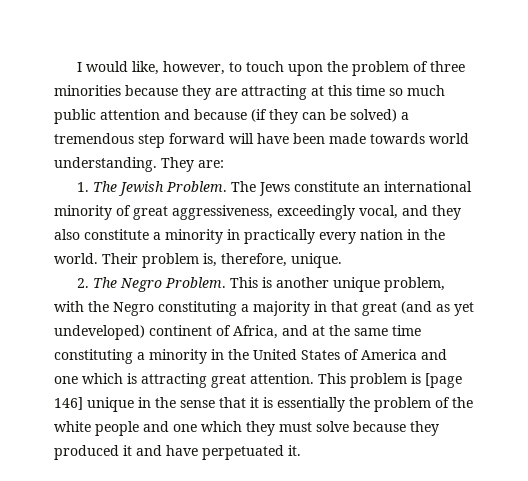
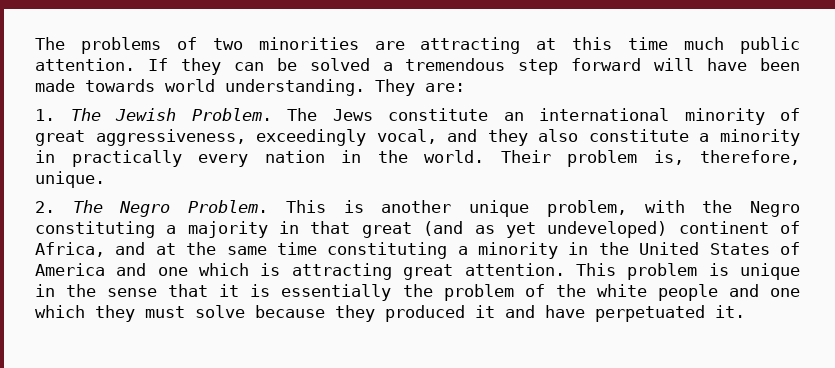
- I would like, however, to touch upon the problem of three minorities because they are attracting at this time so much public attention and because (if they can be solved) a tremendous step forward will have been made towards world understanding.
+ The problems of two minorities are attracting at this time much public attention. If they can be solved a tremendous step forward will have been made towards world understanding.
- This problem is [page 146] unique in the sense that it is essentially the problem of the white people and one which they must solve because they produced it and have perpetuated it.
+ This problem is unique in the sense that it is essentially the problem of the white people and one which they must solve because they produced it and have perpetuated it.

